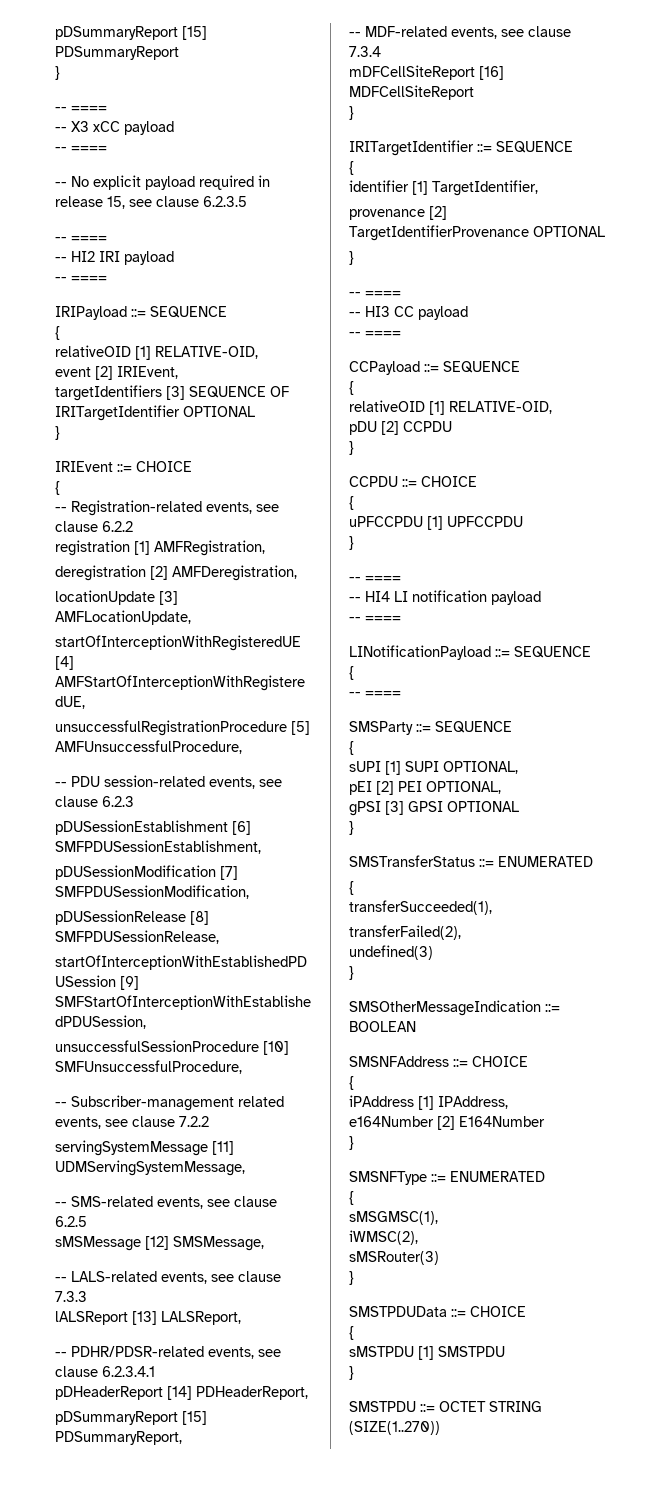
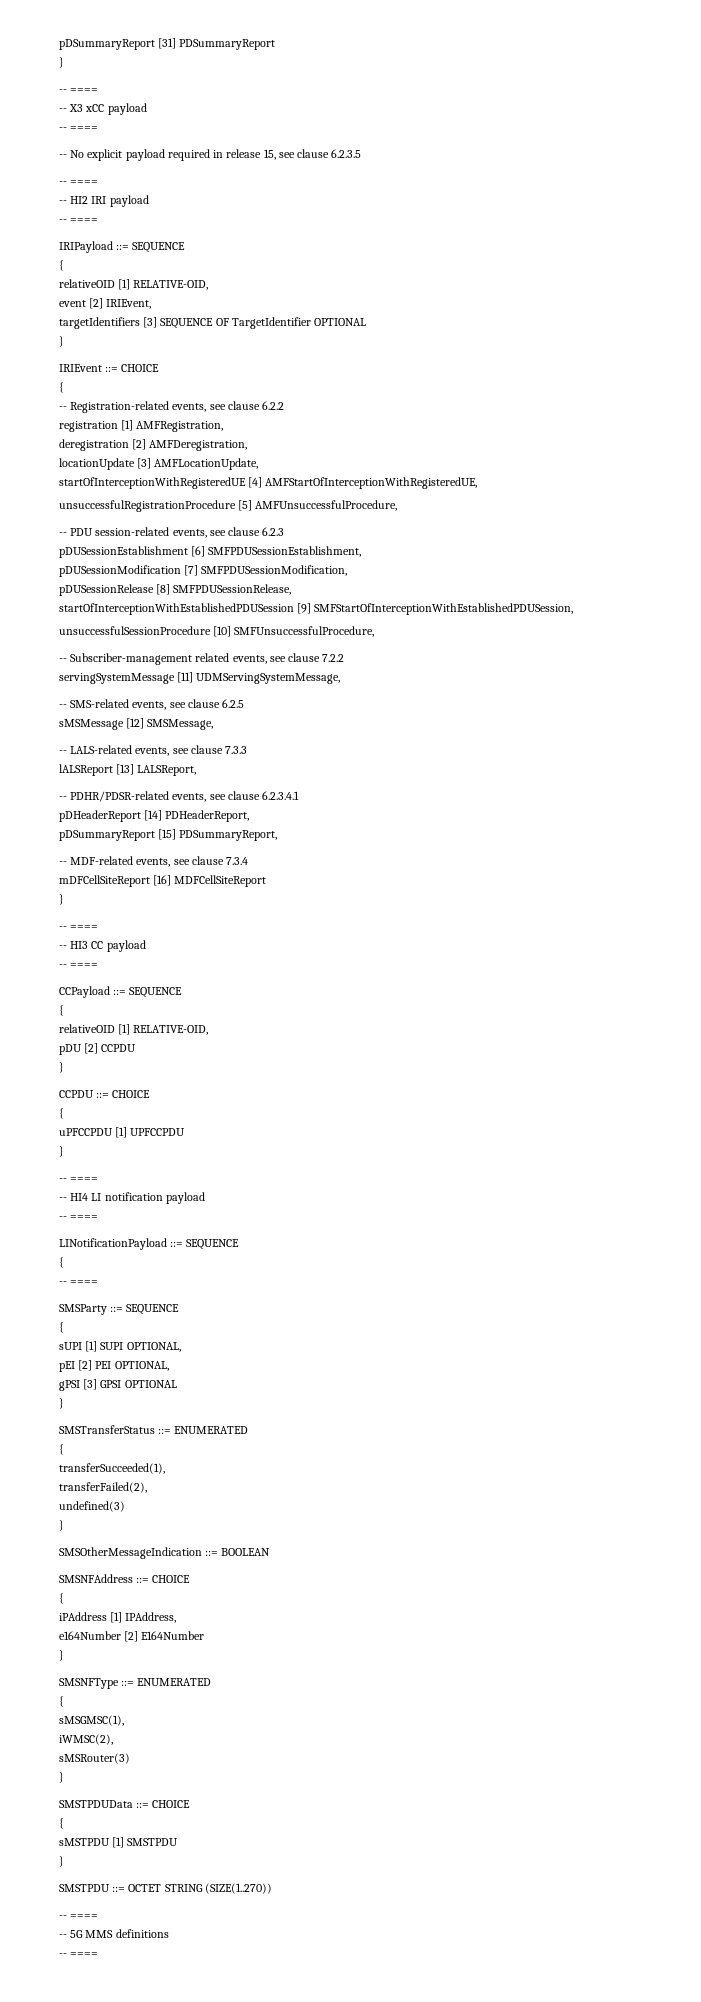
- pDSummaryReport [15] PDSummaryReport
+ pDSummaryReport [31] PDSummaryReport
- targetIdentifiers [3] SEQUENCE OF IRITargetIdentifier OPTIONAL
+ targetIdentifiers [3] SEQUENCE OF TargetIdentifier OPTIONAL
- IRITargetIdentifier ::= SEQUENCE
- {
- identifier [1] TargetIdentifier,
- provenance [2] TargetIdentifierProvenance OPTIONAL
- }
  SMSTPDU ::= OCTET STRING (SIZE(1..270))
+ -- ====
+ -- 5G MMS definitions
+ -- ====

